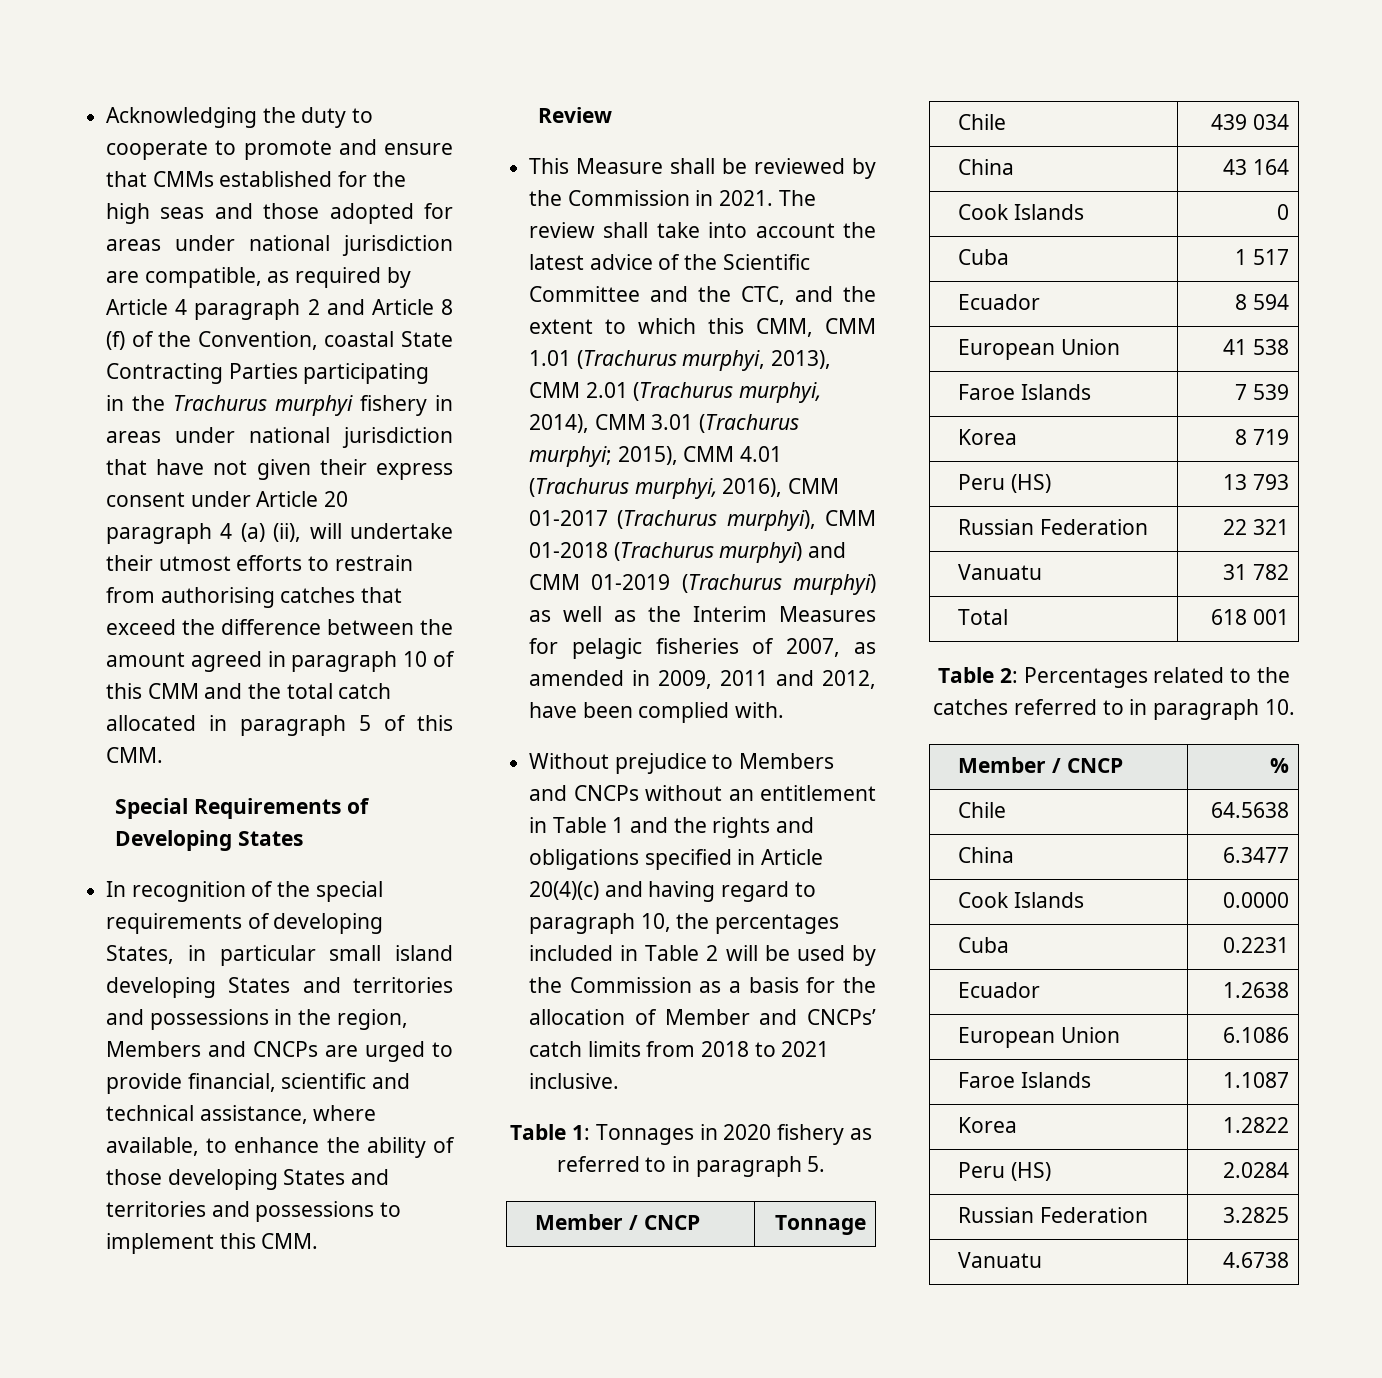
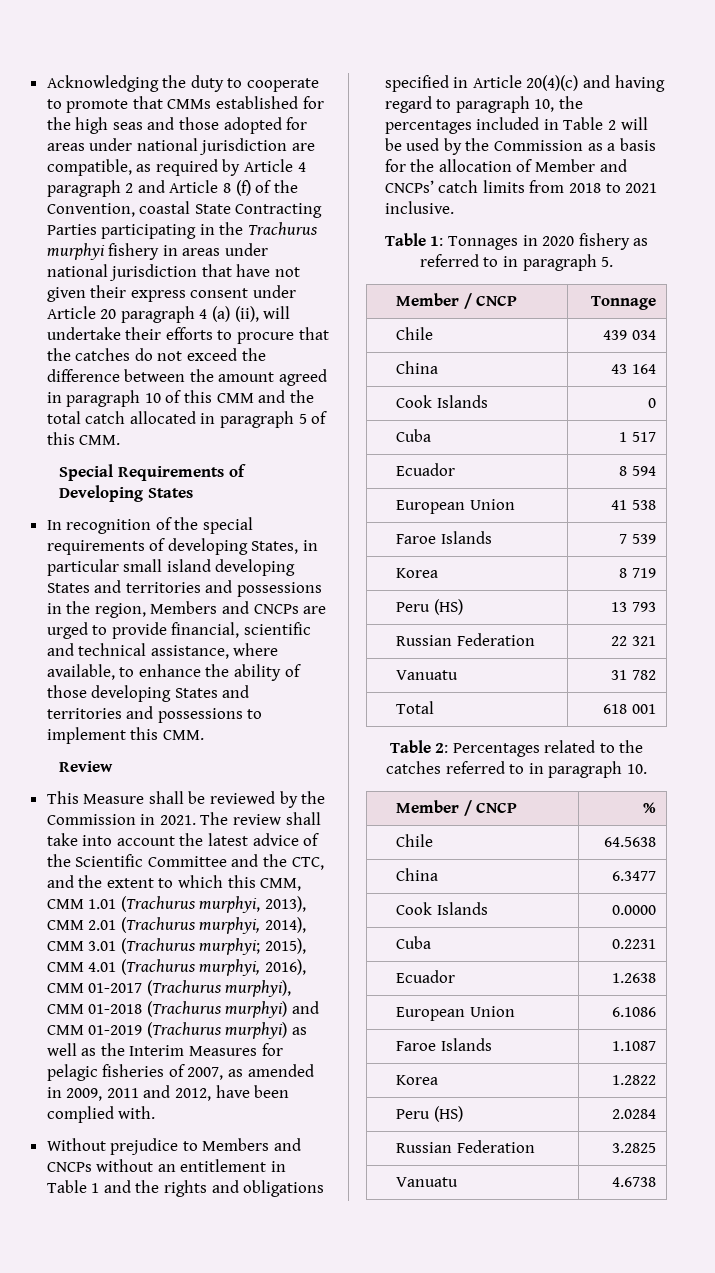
- Acknowledging the duty to cooperate to promote and ensure that CMMs established for the high seas and those adopted for areas under national jurisdiction are compatible, as required by Article 4 paragraph 2 and Article 8 (f) of the Convention, coastal State Contracting Parties participating in the Trachurus murphyi fishery in areas under national jurisdiction that have not given their express consent under Article 20 paragraph 4 (a) (ii), will undertake their utmost efforts to restrain from authorising catches that exceed the difference between the amount agreed in paragraph 10 of this CMM and the total catch allocated in paragraph 5 of this CMM.
+ Acknowledging the duty to cooperate to promote that CMMs established for the high seas and those adopted for areas under national jurisdiction are compatible, as required by Article 4 paragraph 2 and Article 8 (f) of the Convention, coastal State Contracting Parties participating in the Trachurus murphyi fishery in areas under national jurisdiction that have not given their express consent under Article 20 paragraph 4 (a) (ii), will undertake their efforts to procure that the catches do not exceed the difference between the amount agreed in paragraph 10 of this CMM and the total catch allocated in paragraph 5 of this CMM.

